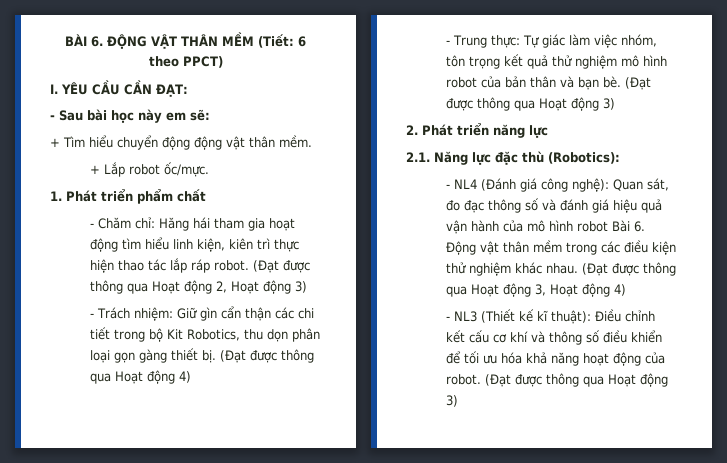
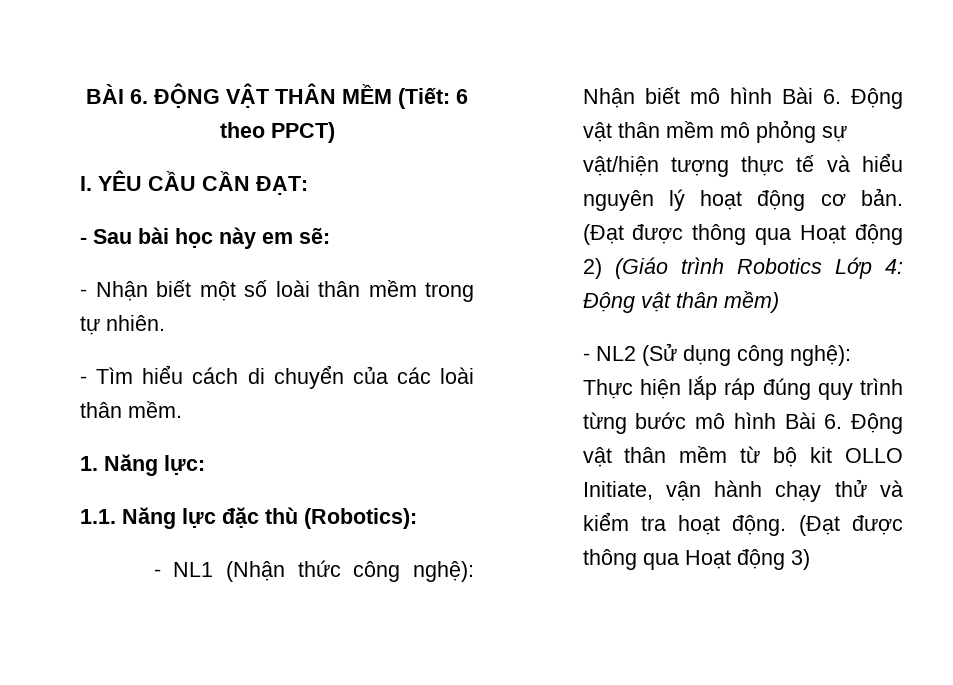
- + Tìm hiểu chuyển động động vật thân mềm.
- + Lắp robot ốc/mực.
- 1. Phát triển phẩm chất
- - Chăm chỉ: Hăng hái tham gia hoạt động tìm hiểu linh kiện, kiên trì thực hiện thao tác lắp ráp robot. (Đạt được thông qua Hoạt động 2, Hoạt động 3)
- - Trách nhiệm: Giữ gìn cẩn thận các chi tiết trong bộ Kit Robotics, thu dọn phân loại gọn gàng thiết bị. (Đạt được thông qua Hoạt động 4)
- - Trung thực: Tự giác làm việc nhóm, tôn trọng kết quả thử nghiệm mô hình robot của bản thân và bạn bè. (Đạt được thông qua Hoạt động 3)
- 2. Phát triển năng lực
- 2.1. Năng lực đặc thù (Robotics):
- - NL4 (Đánh giá công nghệ): Quan sát, đo đạc thông số và đánh giá hiệu quả vận hành của mô hình robot Bài 6. Động vật thân mềm trong các điều kiện thử nghiệm khác nhau. (Đạt được thông qua Hoạt động 3, Hoạt động 4)
- - NL3 (Thiết kế kĩ thuật): Điều chỉnh kết cấu cơ khí và thông số điều khiển để tối ưu hóa khả năng hoạt động của robot. (Đạt được thông qua Hoạt động 3)
+ - Nhận biết một số loài thân mềm trong tự nhiên.
+ - Tìm hiểu cách di chuyển của các loài thân mềm.
+ 1. Năng lực:
+ 1.1. Năng lực đặc thù (Robotics):
+ - NL1 (Nhận thức công nghệ): Nhận biết mô hình Bài 6. Động vật thân mềm mô phỏng sự vật/hiện tượng thực tế và hiểu nguyên lý hoạt động cơ bản. (Đạt được thông qua Hoạt động 2) (Giáo trình Robotics Lớp 4: Động vật thân mềm)
+ - NL2 (Sử dụng công nghệ): Thực hiện lắp ráp đúng quy trình từng bước mô hình Bài 6. Động vật thân mềm từ bộ kit OLLO Initiate, vận hành chạy thử và kiểm tra hoạt động. (Đạt được thông qua Hoạt động 3)

